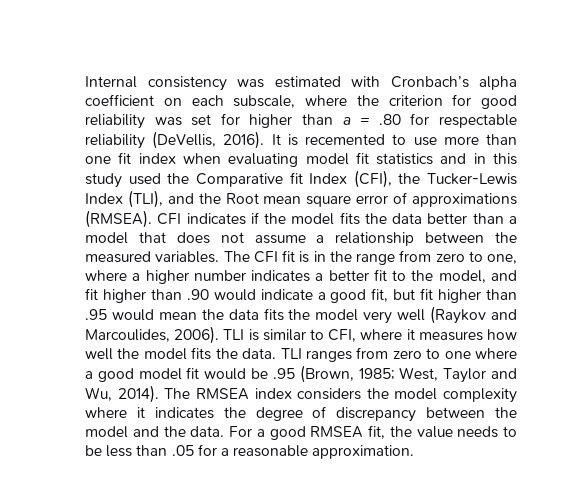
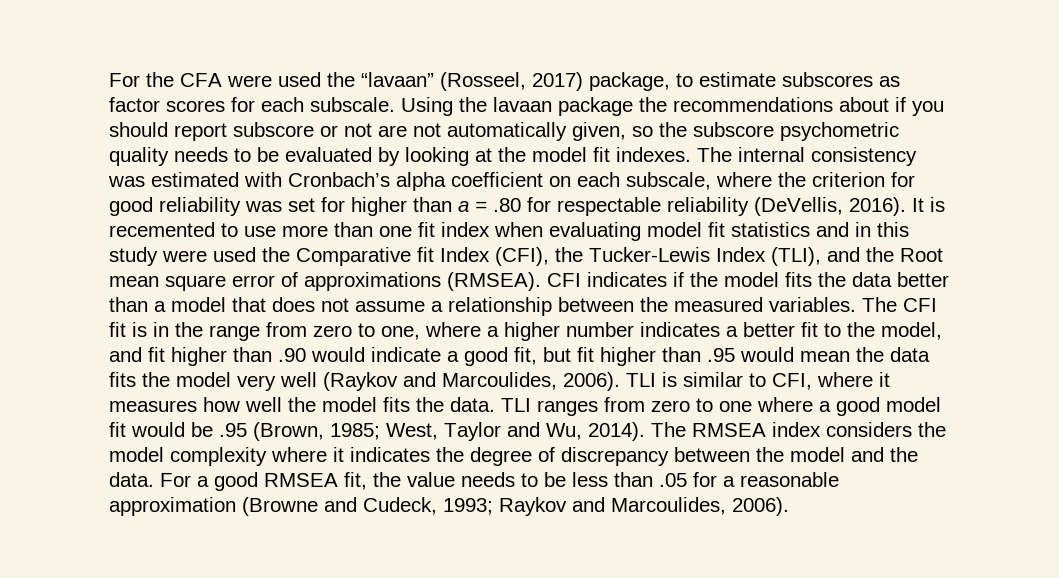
- Internal consistency was estimated with Cronbach’s alpha coefficient on each subscale, where the criterion for good reliability was set for higher than a = .80 for respectable reliability (DeVellis, 2016).
+ For the CFA were used the “lavaan” (Rosseel, 2017) package, to estimate subscores as factor scores for each subscale. Using the lavaan package the recommendations about if you should report subscore or not are not automatically given, so the subscore psychometric quality needs to be evaluated by looking at the model fit indexes. The internal consistency was estimated with Cronbach’s alpha coefficient on each subscale, where the criterion for good reliability was set for higher than a = .80 for respectable reliability (DeVellis, 2016).
- It is recemented to use more than one fit index when evaluating model fit statistics and in this study used the Comparative fit Index (CFI), the Tucker-Lewis Index (TLI), and the Root mean square error of approximations (RMSEA).
+ It is recemented to use more than one fit index when evaluating model fit statistics and in this study were used the Comparative fit Index (CFI), the Tucker-Lewis Index (TLI), and the Root mean square error of approximations (RMSEA).
- For a good RMSEA fit, the value needs to be less than .05 for a reasonable approximation.
+ For a good RMSEA fit, the value needs to be less than .05 for a reasonable approximation (Browne and Cudeck, 1993; Raykov and Marcoulides, 2006).

